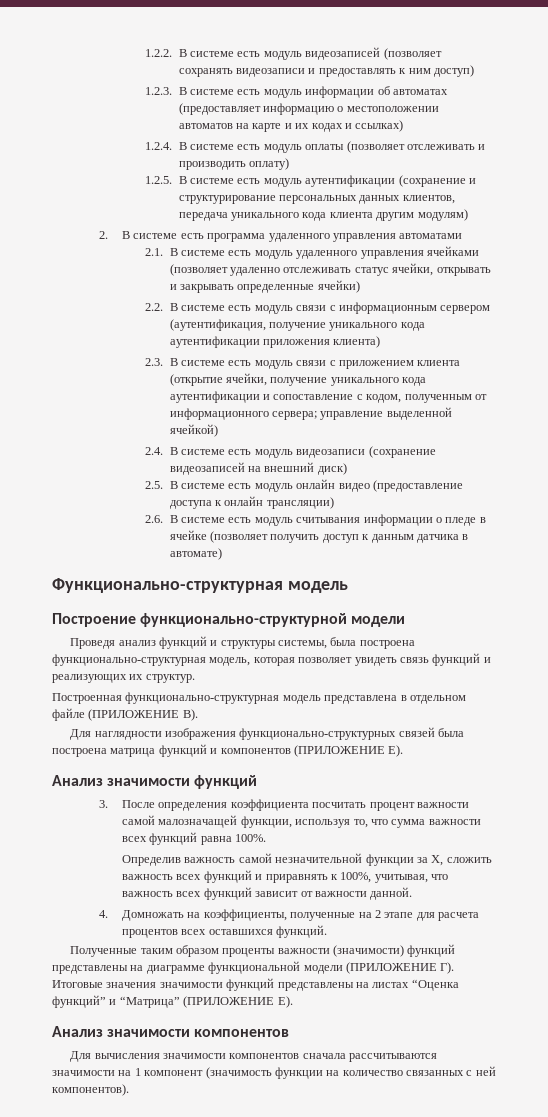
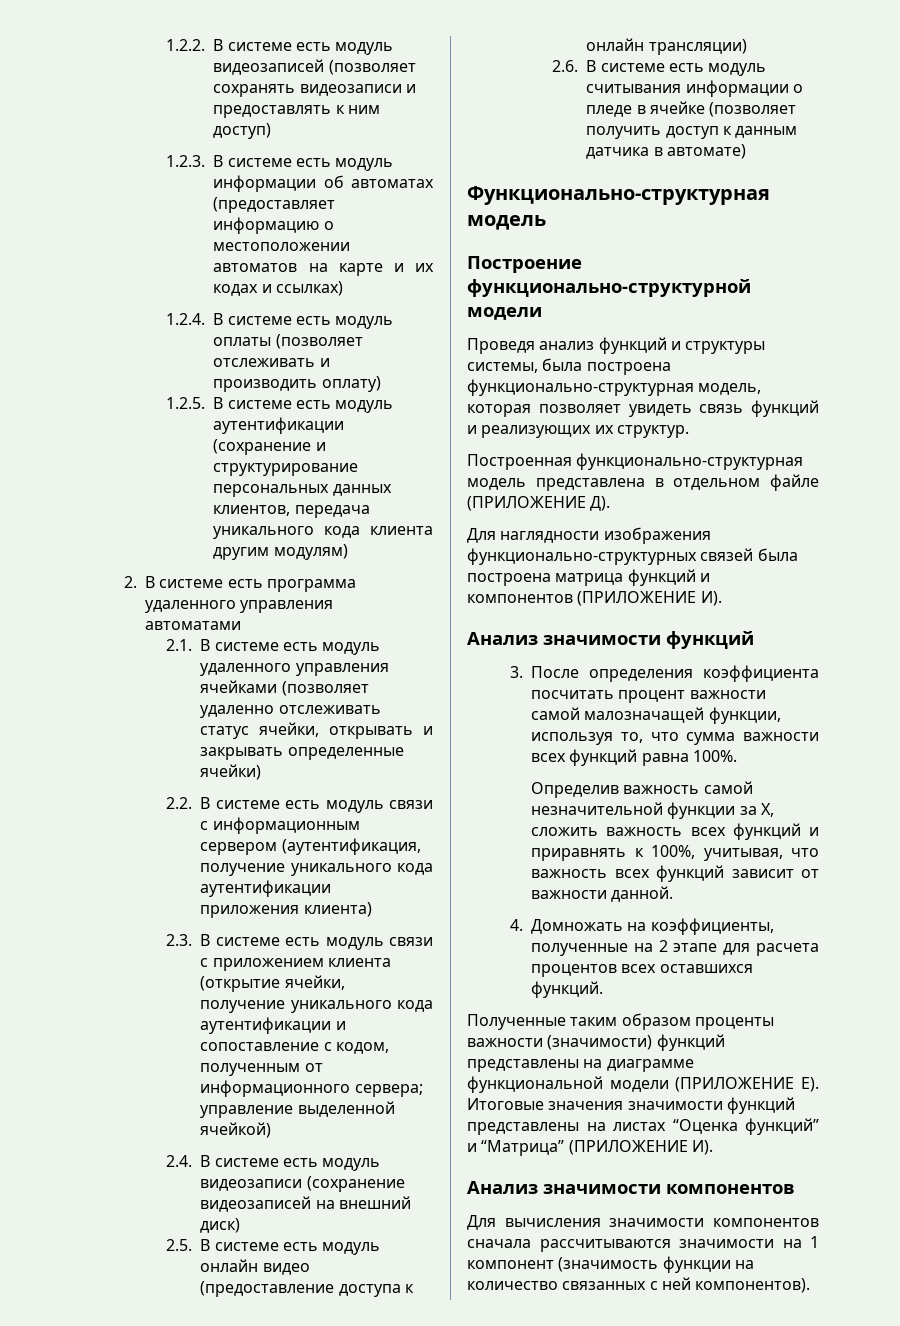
- Построенная функционально-структурная модель представлена в отдельном файле (ПРИЛОЖЕНИЕ В).
+ Построенная функционально-структурная модель представлена в отдельном файле (ПРИЛОЖЕНИЕ Д).
- Для наглядности изображения функционально-структурных связей была построена матрица функций и компонентов (ПРИЛОЖЕНИЕ Е).
+ Для наглядности изображения функционально-структурных связей была построена матрица функций и компонентов (ПРИЛОЖЕНИЕ И).
- Полученные таким образом проценты важности (значимости) функций представлены на диаграмме функциональной модели (ПРИЛОЖЕНИЕ Г). Итоговые значения значимости функций представлены на листах “Оценка функций” и “Матрица” (ПРИЛОЖЕНИЕ Е).
+ Полученные таким образом проценты важности (значимости) функций представлены на диаграмме функциональной модели (ПРИЛОЖЕНИЕ Е). Итоговые значения значимости функций представлены на листах “Оценка функций” и “Матрица” (ПРИЛОЖЕНИЕ И).

